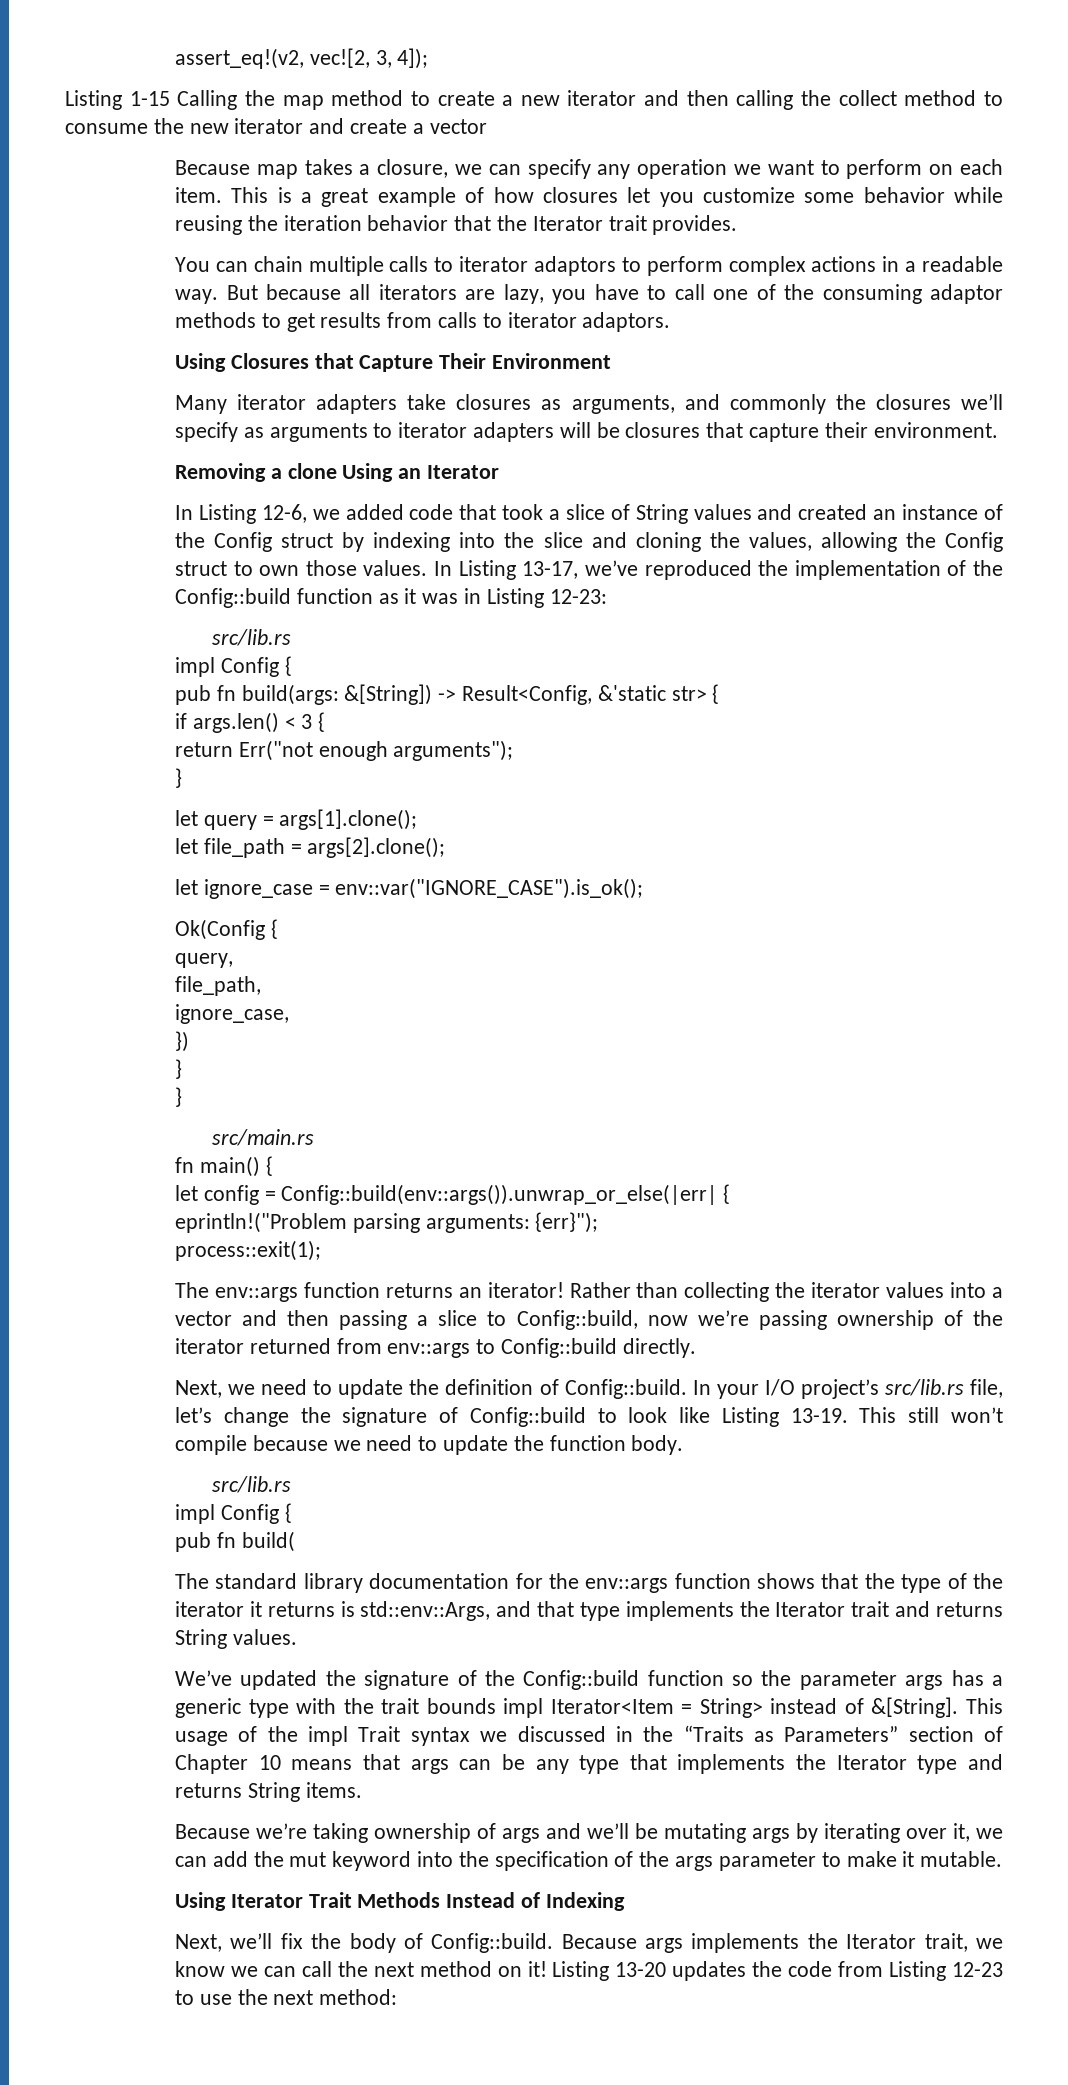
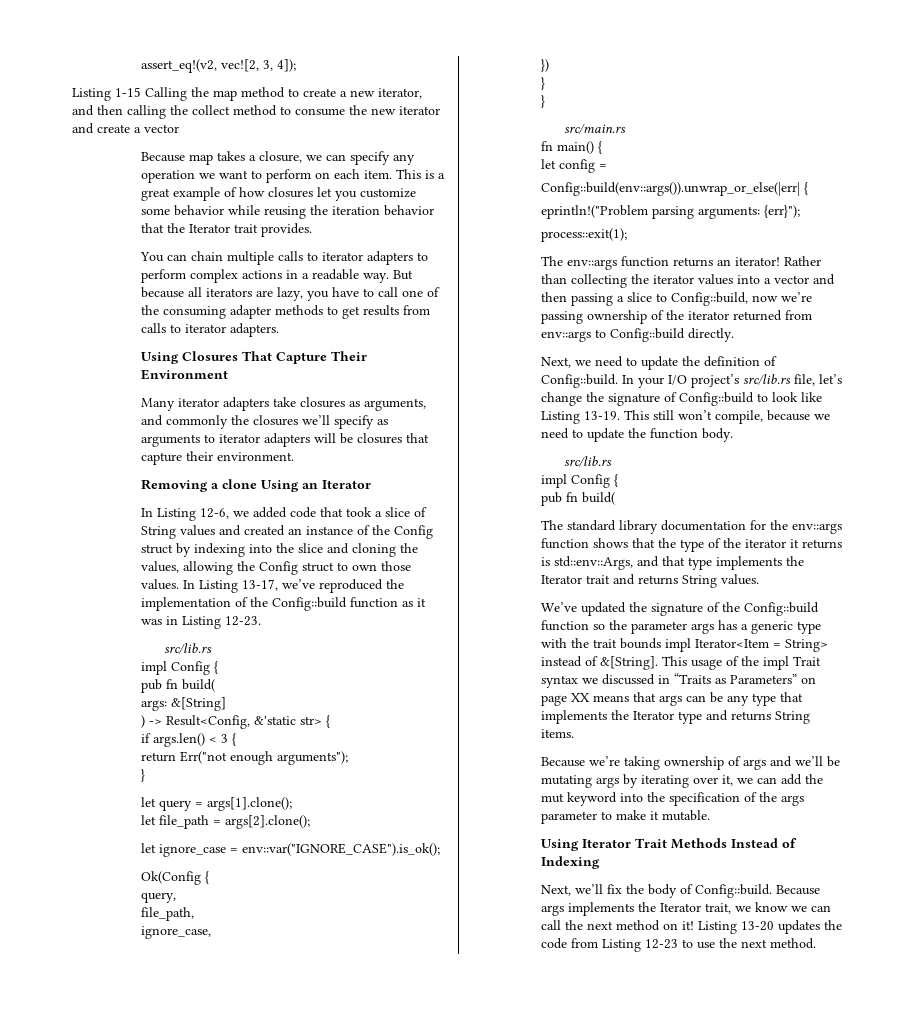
- Listing 1-15 Calling the map method to create a new iterator and then calling the collect method to consume the new iterator and create a vector
+ Listing 1-15 Calling the map method to create a new iterator, and then calling the collect method to consume the new iterator and create a vector
- You can chain multiple calls to iterator adaptors to perform complex actions in a readable way.
+ You can chain multiple calls to iterator adapters to perform complex actions in a readable way.
- But because all iterators are lazy, you have to call one of the consuming adaptor methods to get results from calls to iterator adaptors.
+ But because all iterators are lazy, you have to call one of the consuming adapter methods to get results from calls to iterator adapters.
- Using Closures that Capture Their Environment
+ Using Closures That Capture Their Environment
- In Listing 13-17, we’ve reproduced the implementation of the Config::build function as it was in Listing 12-23:
+ In Listing 13-17, we’ve reproduced the implementation of the Config::build function as it was in Listing 12-23.
  src/lib.rs
  impl Config {
- pub fn build(args: &[String]) -> Result<Config, &'static str> {
+ pub fn build(
+ args: &[String]
+ ) -> Result<Config, &'static str> {
- let config = Config::build(env::args()).unwrap_or_else(|err| {
+ let config =
+ Config::build(env::args()).unwrap_or_else(|err| {
- This still won’t compile because we need to update the function body.
+ This still won’t compile, because we need to update the function body.
- This usage of the impl Trait syntax we discussed in the “Traits as Parameters” section of Chapter 10 means that args can be any type that implements the Iterator type and returns String items.
+ This usage of the impl Trait syntax we discussed in “Traits as Parameters” on page XX means that args can be any type that implements the Iterator type and returns String items.
- Listing 13-20 updates the code from Listing 12-23 to use the next method:
+ Listing 13-20 updates the code from Listing 12-23 to use the next method.

